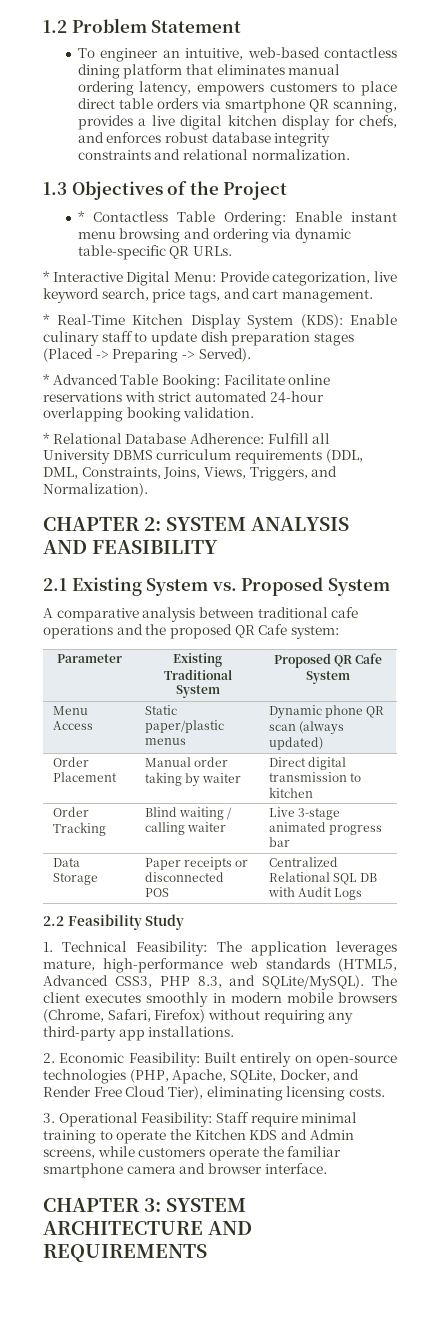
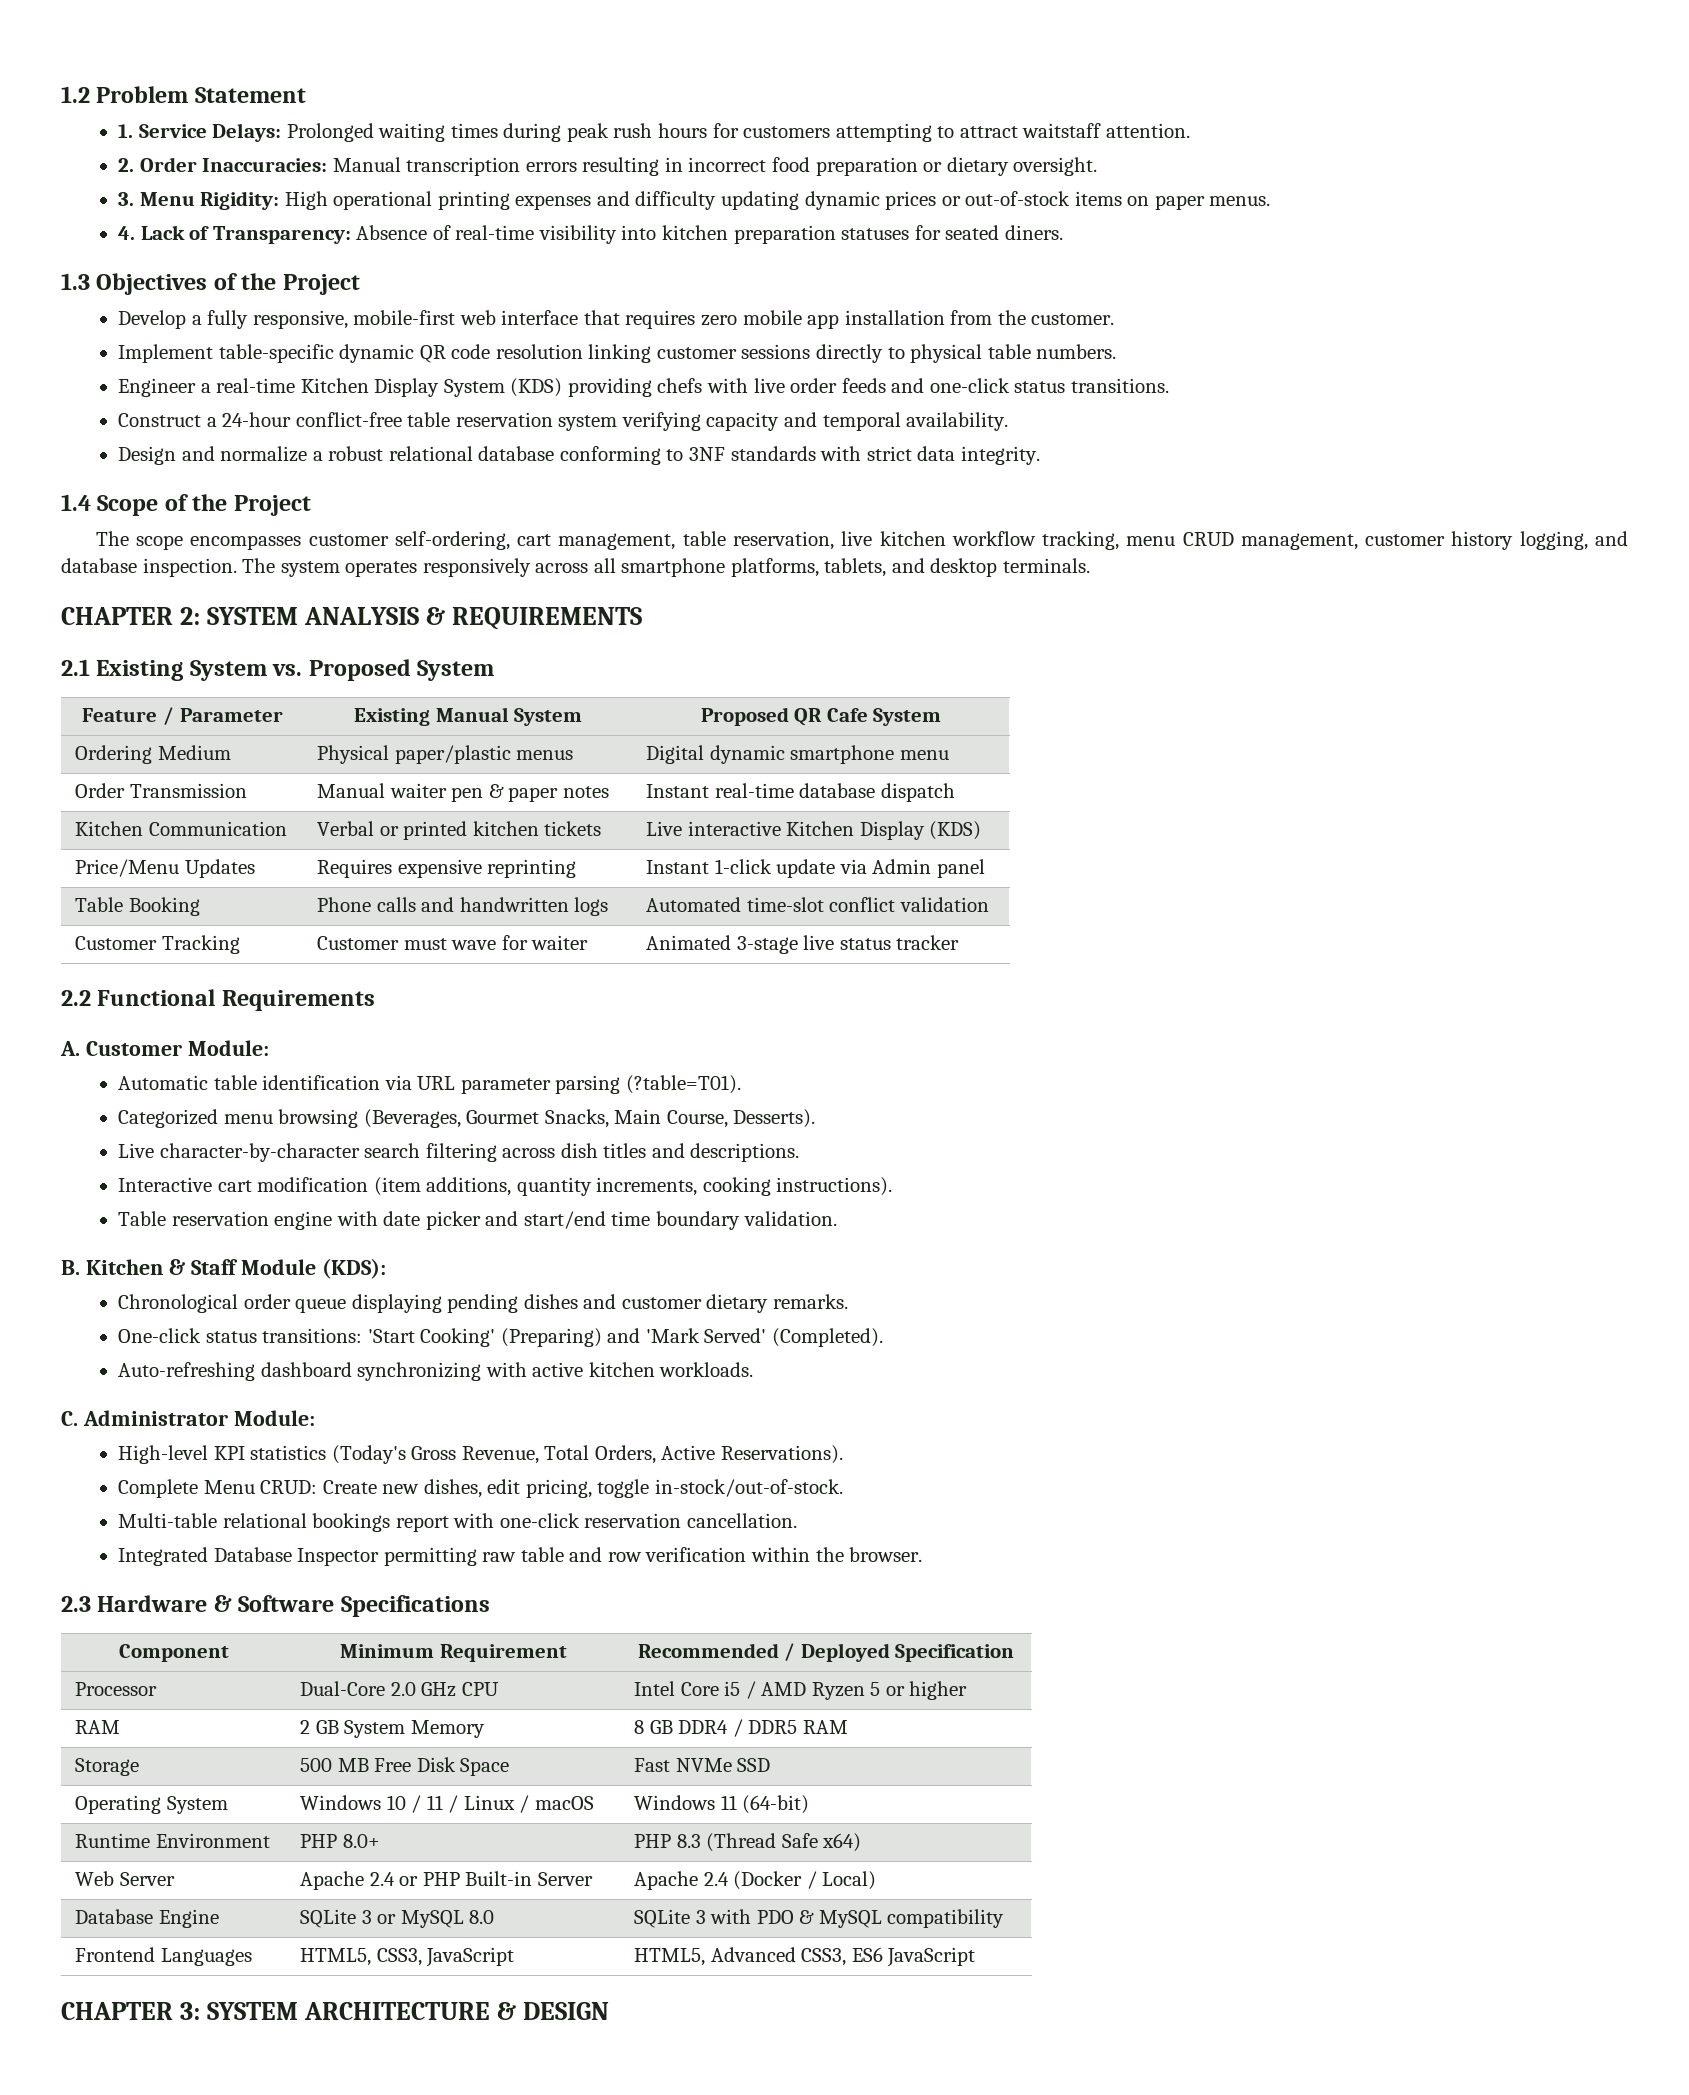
- To engineer an intuitive, web-based contactless dining platform that eliminates manual ordering latency, empowers customers to place direct table orders via smartphone QR scanning, provides a live digital kitchen display for chefs, and enforces robust database integrity constraints and relational normalization.
+ 1. Service Delays: Prolonged waiting times during peak rush hours for customers attempting to attract waitstaff attention.
+ 2. Order Inaccuracies: Manual transcription errors resulting in incorrect food preparation or dietary oversight.
+ 3. Menu Rigidity: High operational printing expenses and difficulty updating dynamic prices or out-of-stock items on paper menus.
+ 4. Lack of Transparency: Absence of real-time visibility into kitchen preparation statuses for seated diners.
- * Contactless Table Ordering: Enable instant menu browsing and ordering via dynamic table-specific QR URLs.
- * Interactive Digital Menu: Provide categorization, live keyword search, price tags, and cart management.
- * Real-Time Kitchen Display System (KDS): Enable culinary staff to update dish preparation stages (Placed -> Preparing -> Served).
- * Advanced Table Booking: Facilitate online reservations with strict automated 24-hour overlapping booking validation.
- * Relational Database Adherence: Fulfill all University DBMS curriculum requirements (DDL, DML, Constraints, Joins, Views, Triggers, and Normalization).
+ Develop a fully responsive, mobile-first web interface that requires zero mobile app installation from the customer.
+ Implement table-specific dynamic QR code resolution linking customer sessions directly to physical table numbers.
+ Engineer a real-time Kitchen Display System (KDS) providing chefs with live order feeds and one-click status transitions.
+ Construct a 24-hour conflict-free table reservation system verifying capacity and temporal availability.
+ Design and normalize a robust relational database conforming to 3NF standards with strict data integrity.
+ 1.4 Scope of the Project
+ The scope encompasses customer self-ordering, cart management, table reservation, live kitchen workflow tracking, menu CRUD management, customer history logging, and database inspection. The system operates responsively across all smartphone platforms, tablets, and desktop terminals.
- CHAPTER 2: SYSTEM ANALYSIS AND FEASIBILITY
+ CHAPTER 2: SYSTEM ANALYSIS & REQUIREMENTS
- A comparative analysis between traditional cafe operations and the proposed QR Cafe system:
- Parameter | Existing Traditional System | Proposed QR Cafe System
+ Feature / Parameter | Existing Manual System | Proposed QR Cafe System
- Menu Access | Static paper/plastic menus | Dynamic phone QR scan (always updated)
- Order Placement | Manual order taking by waiter | Direct digital transmission to kitchen
- Order Tracking | Blind waiting / calling waiter | Live 3-stage animated progress bar
- Data Storage | Paper receipts or disconnected POS | Centralized Relational SQL DB with Audit Logs
- 2.2 Feasibility Study
- 1. Technical Feasibility: The application leverages mature, high-performance web standards (HTML5, Advanced CSS3, PHP 8.3, and SQLite/MySQL). The client executes smoothly in modern mobile browsers (Chrome, Safari, Firefox) without requiring any third-party app installations.
- 2. Economic Feasibility: Built entirely on open-source technologies (PHP, Apache, SQLite, Docker, and Render Free Cloud Tier), eliminating licensing costs.
- 3. Operational Feasibility: Staff require minimal training to operate the Kitchen KDS and Admin screens, while customers operate the familiar smartphone camera and browser interface.
+ Ordering Medium | Physical paper/plastic menus | Digital dynamic smartphone menu
+ Order Transmission | Manual waiter pen & paper notes | Instant real-time database dispatch
+ Kitchen Communication | Verbal or printed kitchen tickets | Live interactive Kitchen Display (KDS)
+ Price/Menu Updates | Requires expensive reprinting | Instant 1-click update via Admin panel
+ Table Booking | Phone calls and handwritten logs | Automated time-slot conflict validation
+ Customer Tracking | Customer must wave for waiter | Animated 3-stage live status tracker
+ 2.2 Functional Requirements
+ A. Customer Module:
+ Automatic table identification via URL parameter parsing (?table=T01).
+ Categorized menu browsing (Beverages, Gourmet Snacks, Main Course, Desserts).
+ Live character-by-character search filtering across dish titles and descriptions.
+ Interactive cart modification (item additions, quantity increments, cooking instructions).
+ Table reservation engine with date picker and start/end time boundary validation.
+ B. Kitchen & Staff Module (KDS):
+ Chronological order queue displaying pending dishes and customer dietary remarks.
+ One-click status transitions: 'Start Cooking' (Preparing) and 'Mark Served' (Completed).
+ Auto-refreshing dashboard synchronizing with active kitchen workloads.
+ C. Administrator Module:
+ High-level KPI statistics (Today's Gross Revenue, Total Orders, Active Reservations).
+ Complete Menu CRUD: Create new dishes, edit pricing, toggle in-stock/out-of-stock.
+ Multi-table relational bookings report with one-click reservation cancellation.
+ Integrated Database Inspector permitting raw table and row verification within the browser.
+ 2.3 Hardware & Software Specifications
+ Component | Minimum Requirement | Recommended / Deployed Specification
+ Processor | Dual-Core 2.0 GHz CPU | Intel Core i5 / AMD Ryzen 5 or higher
+ RAM | 2 GB System Memory | 8 GB DDR4 / DDR5 RAM
+ Storage | 500 MB Free Disk Space | Fast NVMe SSD
+ Operating System | Windows 10 / 11 / Linux / macOS | Windows 11 (64-bit)
+ Runtime Environment | PHP 8.0+ | PHP 8.3 (Thread Safe x64)
+ Web Server | Apache 2.4 or PHP Built-in Server | Apache 2.4 (Docker / Local)
+ Database Engine | SQLite 3 or MySQL 8.0 | SQLite 3 with PDO & MySQL compatibility
+ Frontend Languages | HTML5, CSS3, JavaScript | HTML5, Advanced CSS3, ES6 JavaScript
- CHAPTER 3: SYSTEM ARCHITECTURE AND REQUIREMENTS
+ CHAPTER 3: SYSTEM ARCHITECTURE & DESIGN

